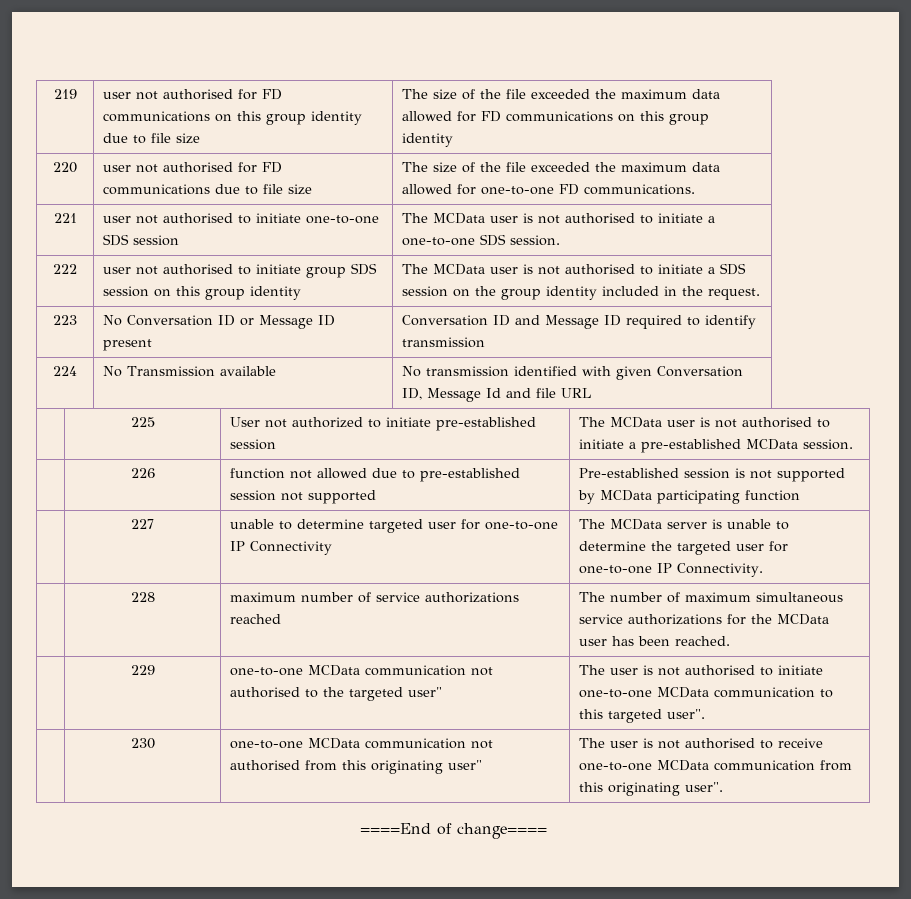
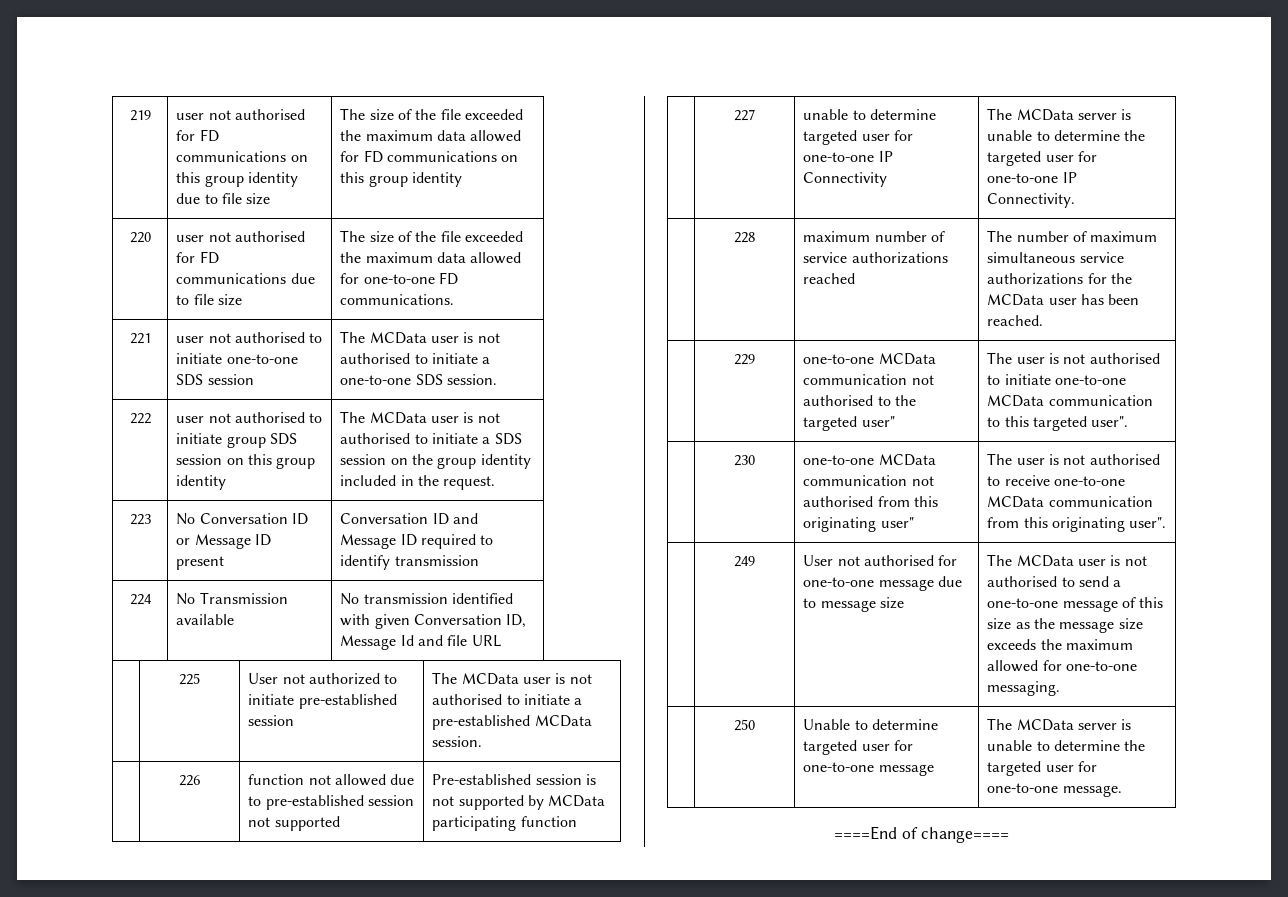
+ | 249 | User not authorised for one-to-one message due to message size | The MCData user is not authorised to send a one-to-one message of this size as the message size exceeds the maximum allowed for one-to-one messaging.
+ | 250 | Unable to determine targeted user for one-to-one message | The MCData server is unable to determine the targeted user for one-to-one message.

